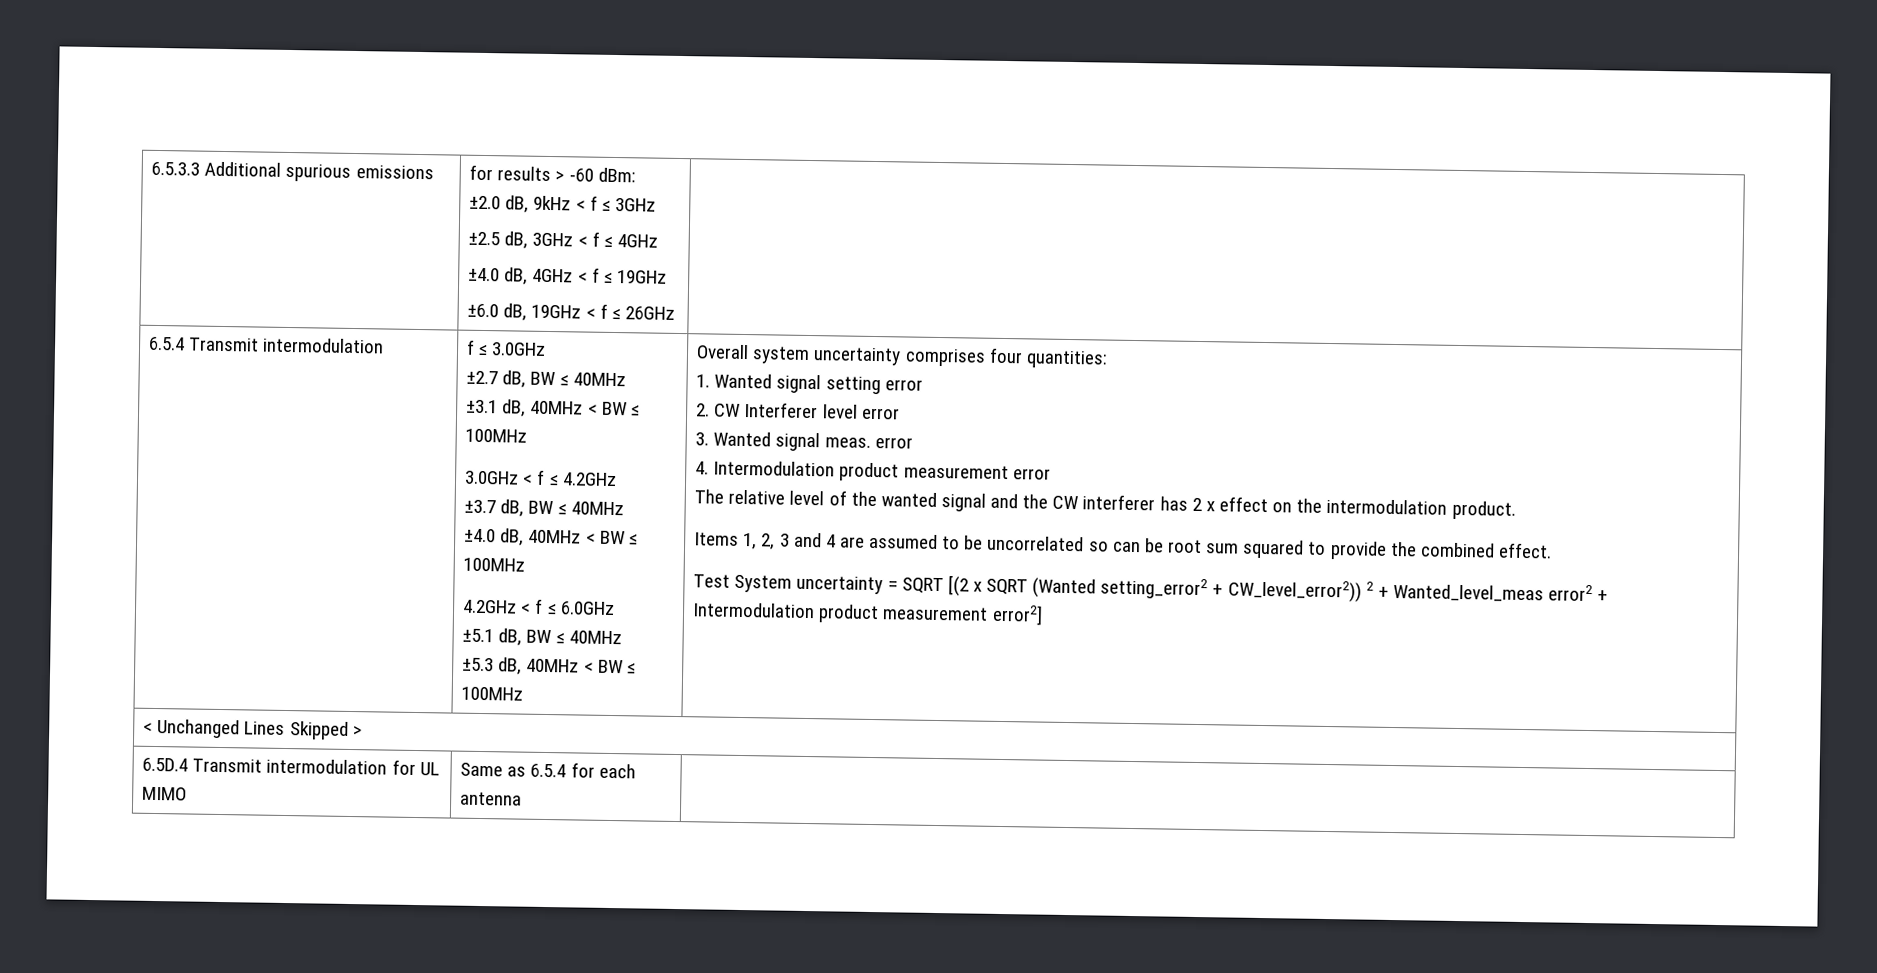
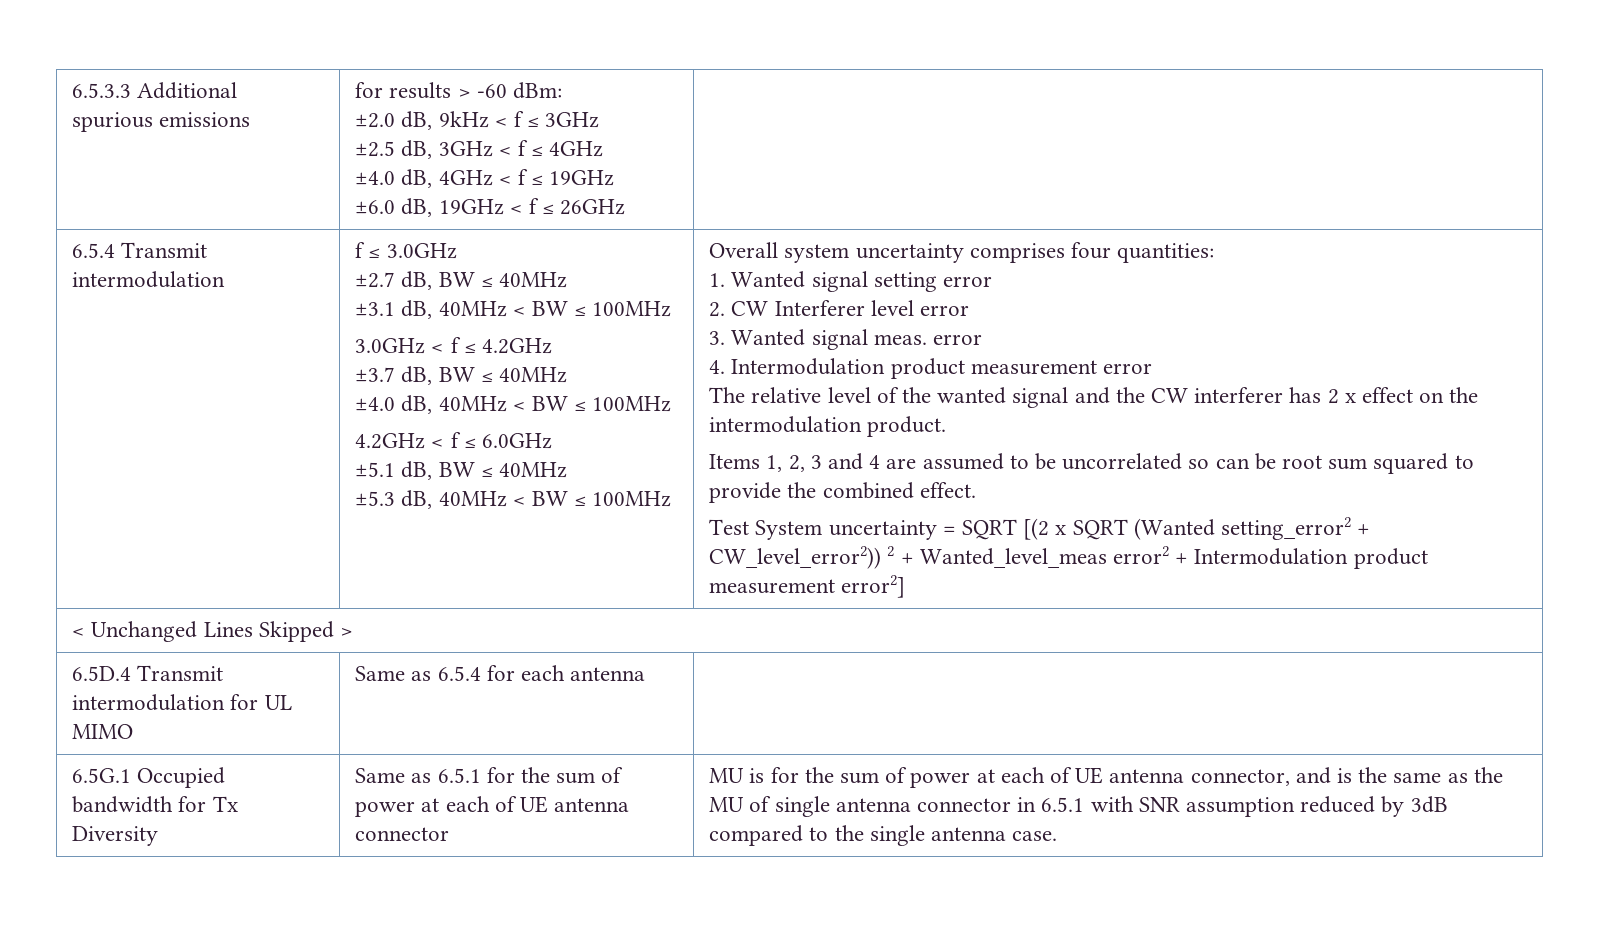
+ 6.5G.1 Occupied bandwidth for Tx Diversity | Same as 6.5.1 for the sum of power at each of UE antenna connector | MU is for the sum of power at each of UE antenna connector, and is the same as the MU of single antenna connector in 6.5.1 with SNR assumption reduced by 3dB compared to the single antenna case.

